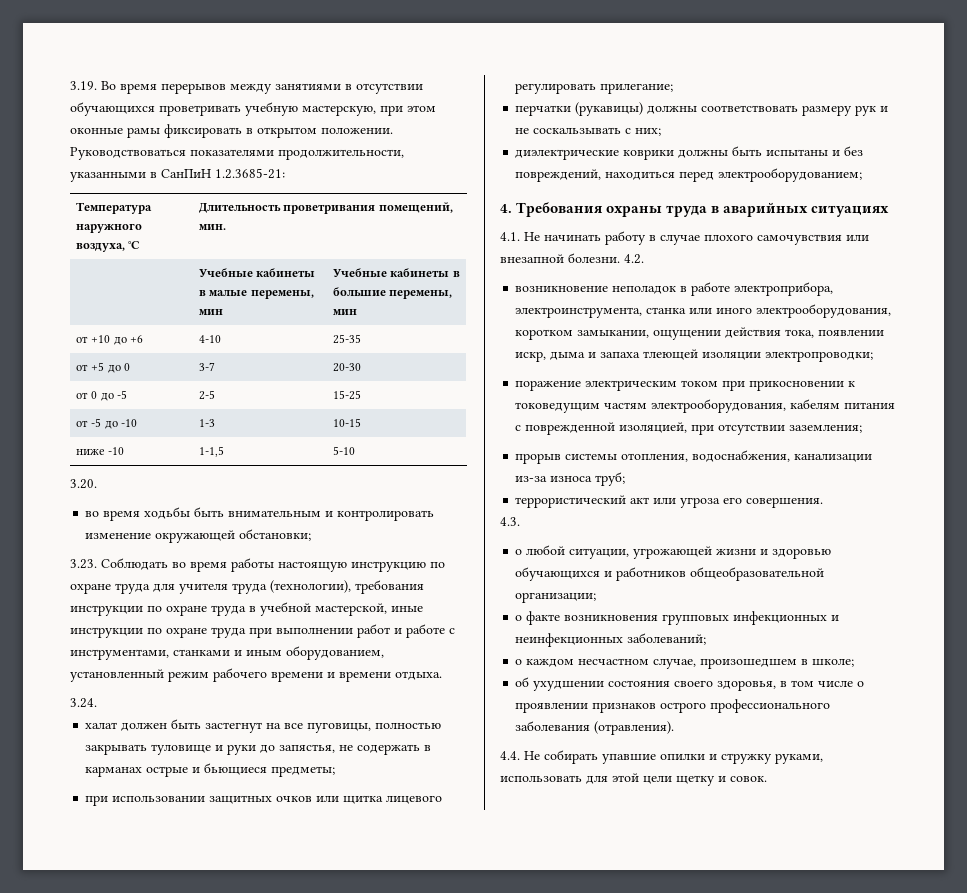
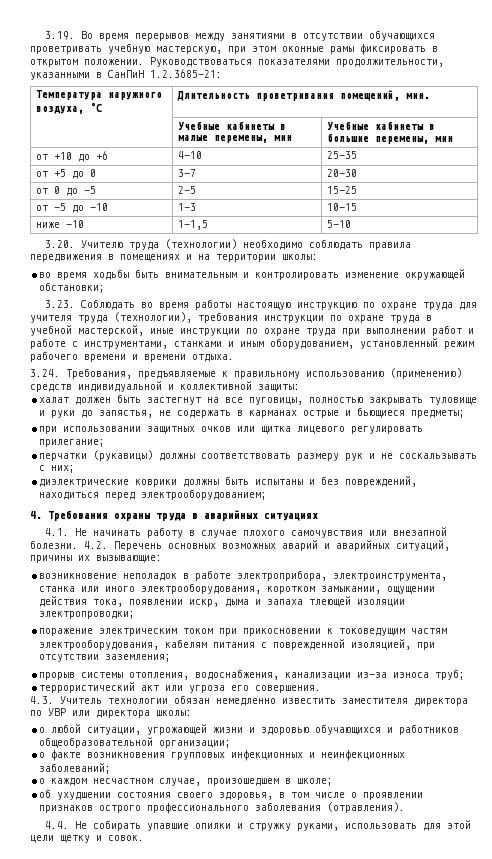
- 3.20.
+ 3.20. Учителю труда (технологии) необходимо соблюдать правила передвижения в помещениях и на территории школы:
- 3.24.
+ 3.24. Требования, предъявляемые к правильному использованию (применению) средств индивидуальной и коллективной защиты:
- 4.2.
+ 4.2. Перечень основных возможных аварий и аварийных ситуаций, причины их вызывающие:
- 4.3.
+ 4.3. Учитель технологии обязан немедленно известить заместителя директора по УВР или директора школы:

